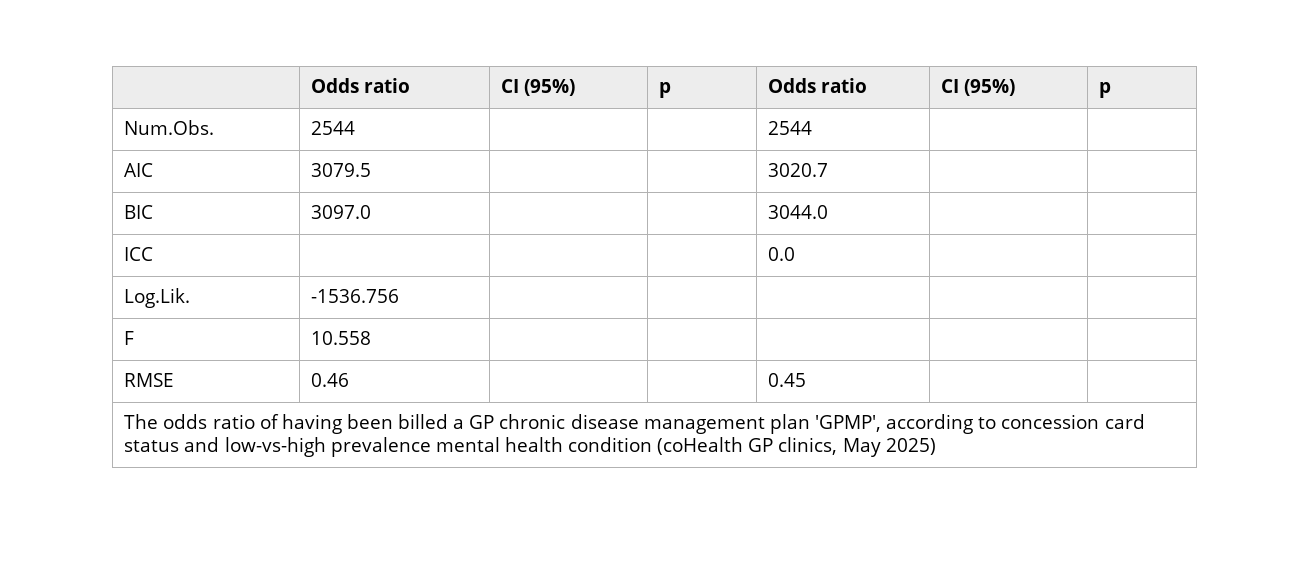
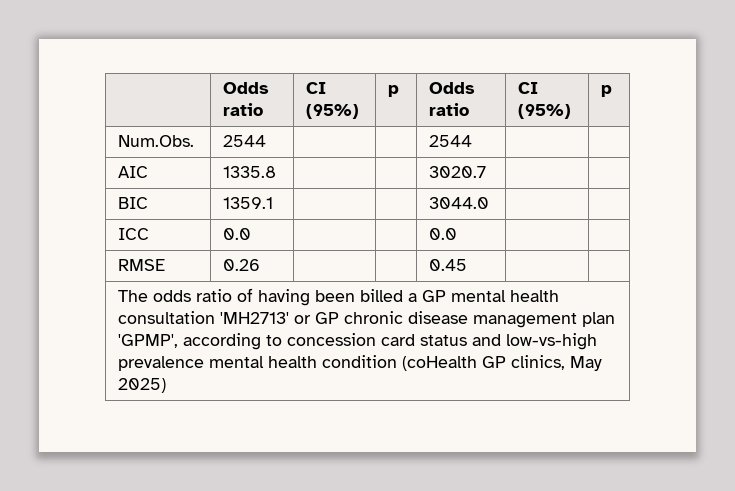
- AIC | 3079.5 | | | 3020.7 | |
+ AIC | 1335.8 | | | 3020.7 | |
- BIC | 3097.0 | | | 3044.0 | |
+ BIC | 1359.1 | | | 3044.0 | |
- ICC | | | | 0.0 | |
- Log.Lik. | -1536.756 | | | | |
- F | 10.558 | | | | |
+ ICC | 0.0 | | | 0.0 | |
- RMSE | 0.46 | | | 0.45 | |
+ RMSE | 0.26 | | | 0.45 | |
- The odds ratio of having been billed a GP chronic disease management plan 'GPMP', according to concession card status and low-vs-high prevalence mental health condition (coHealth GP clinics, May 2025)
+ The odds ratio of having been billed a GP mental health consultation 'MH2713' or GP chronic disease management plan 'GPMP', according to concession card status and low-vs-high prevalence mental health condition (coHealth GP clinics, May 2025)

